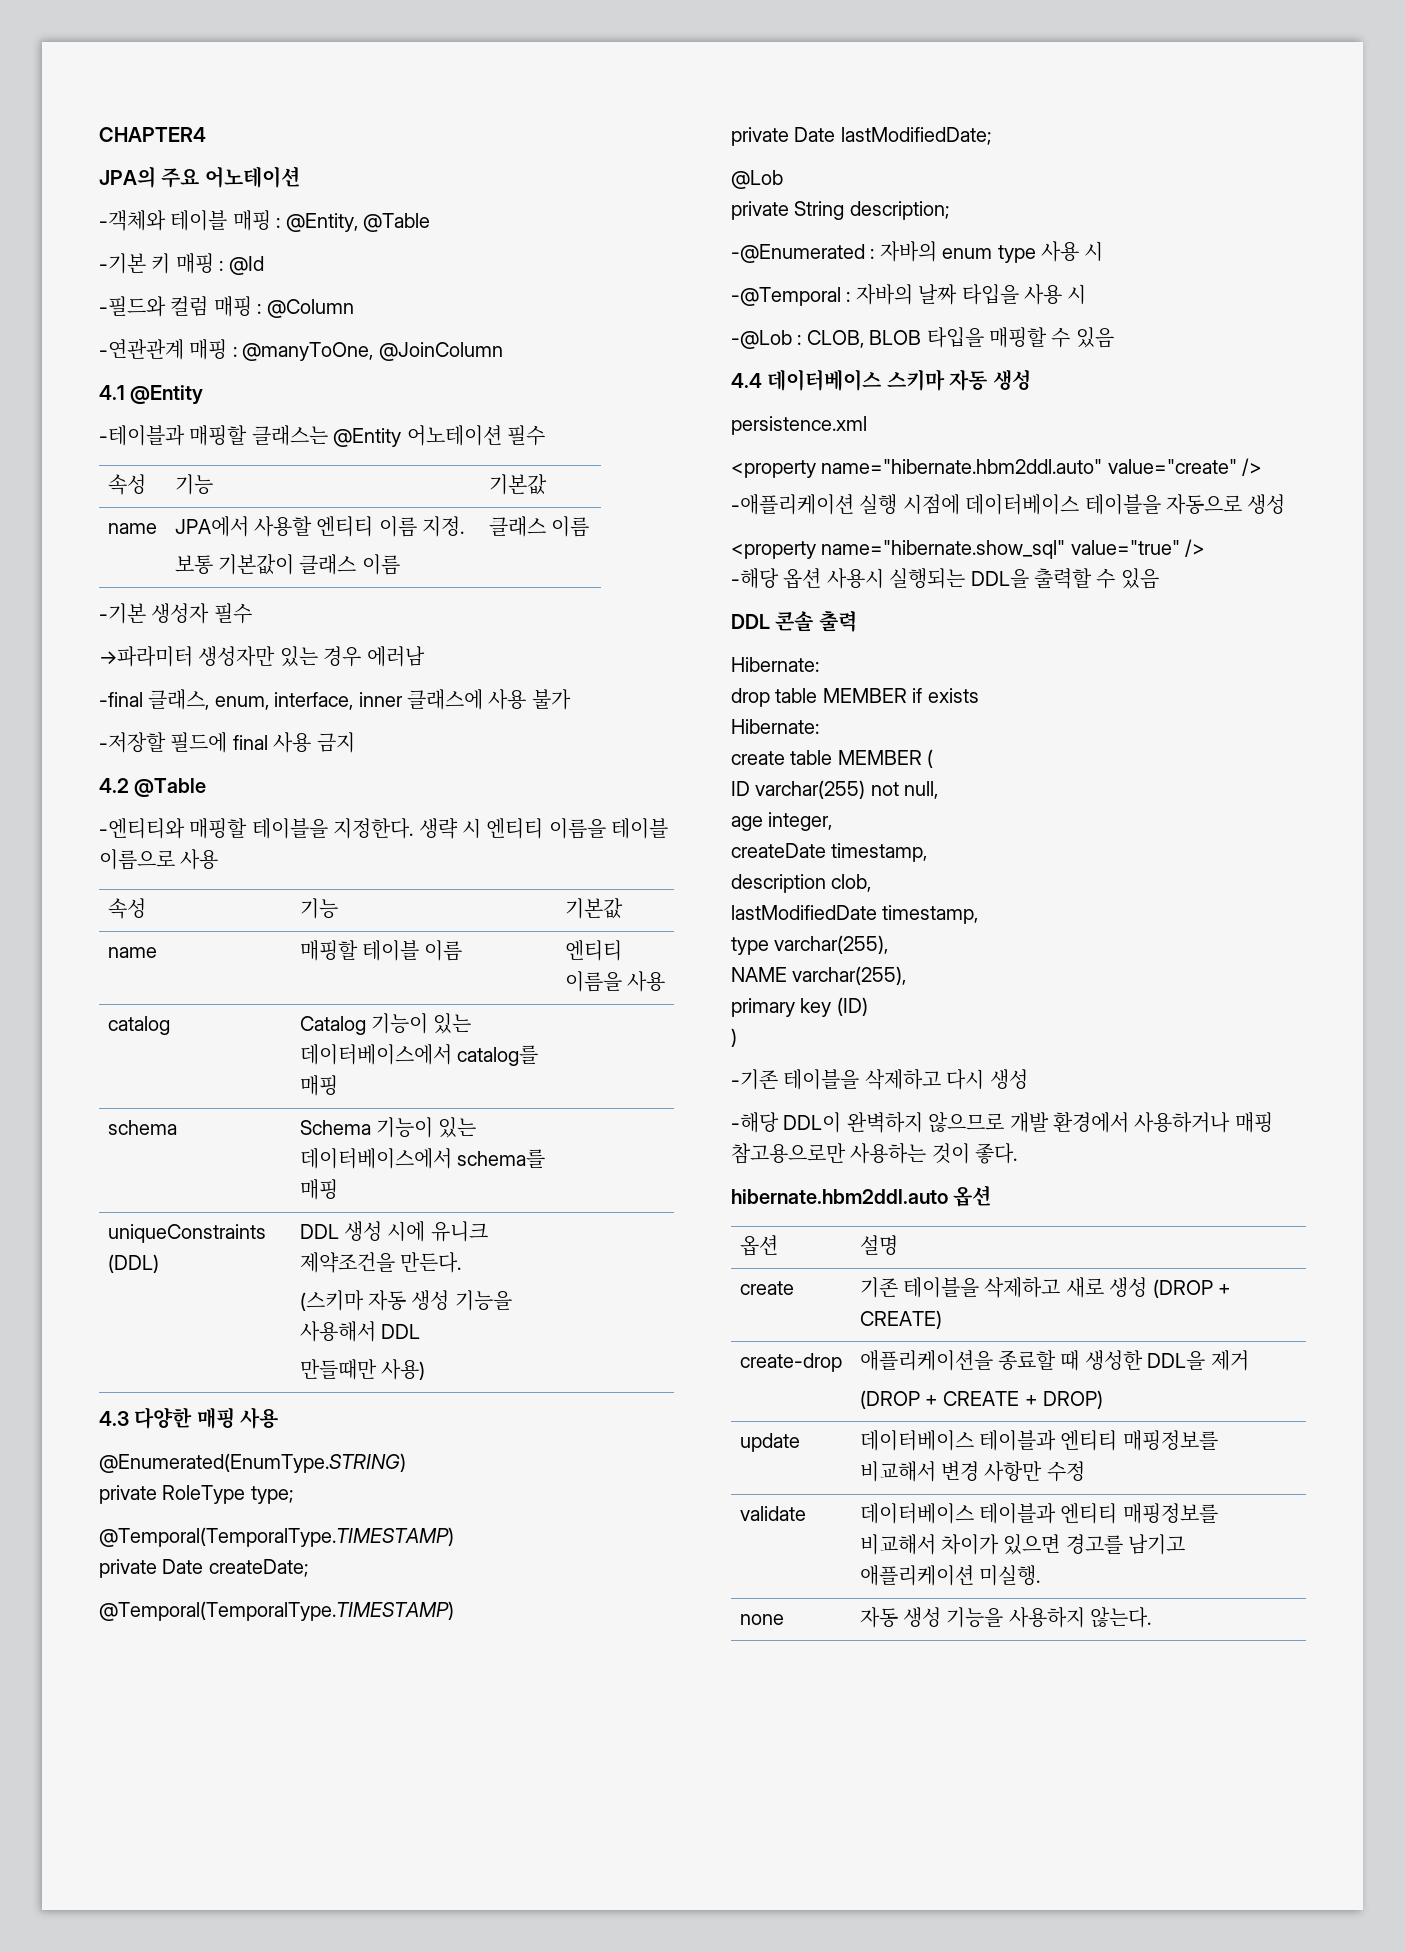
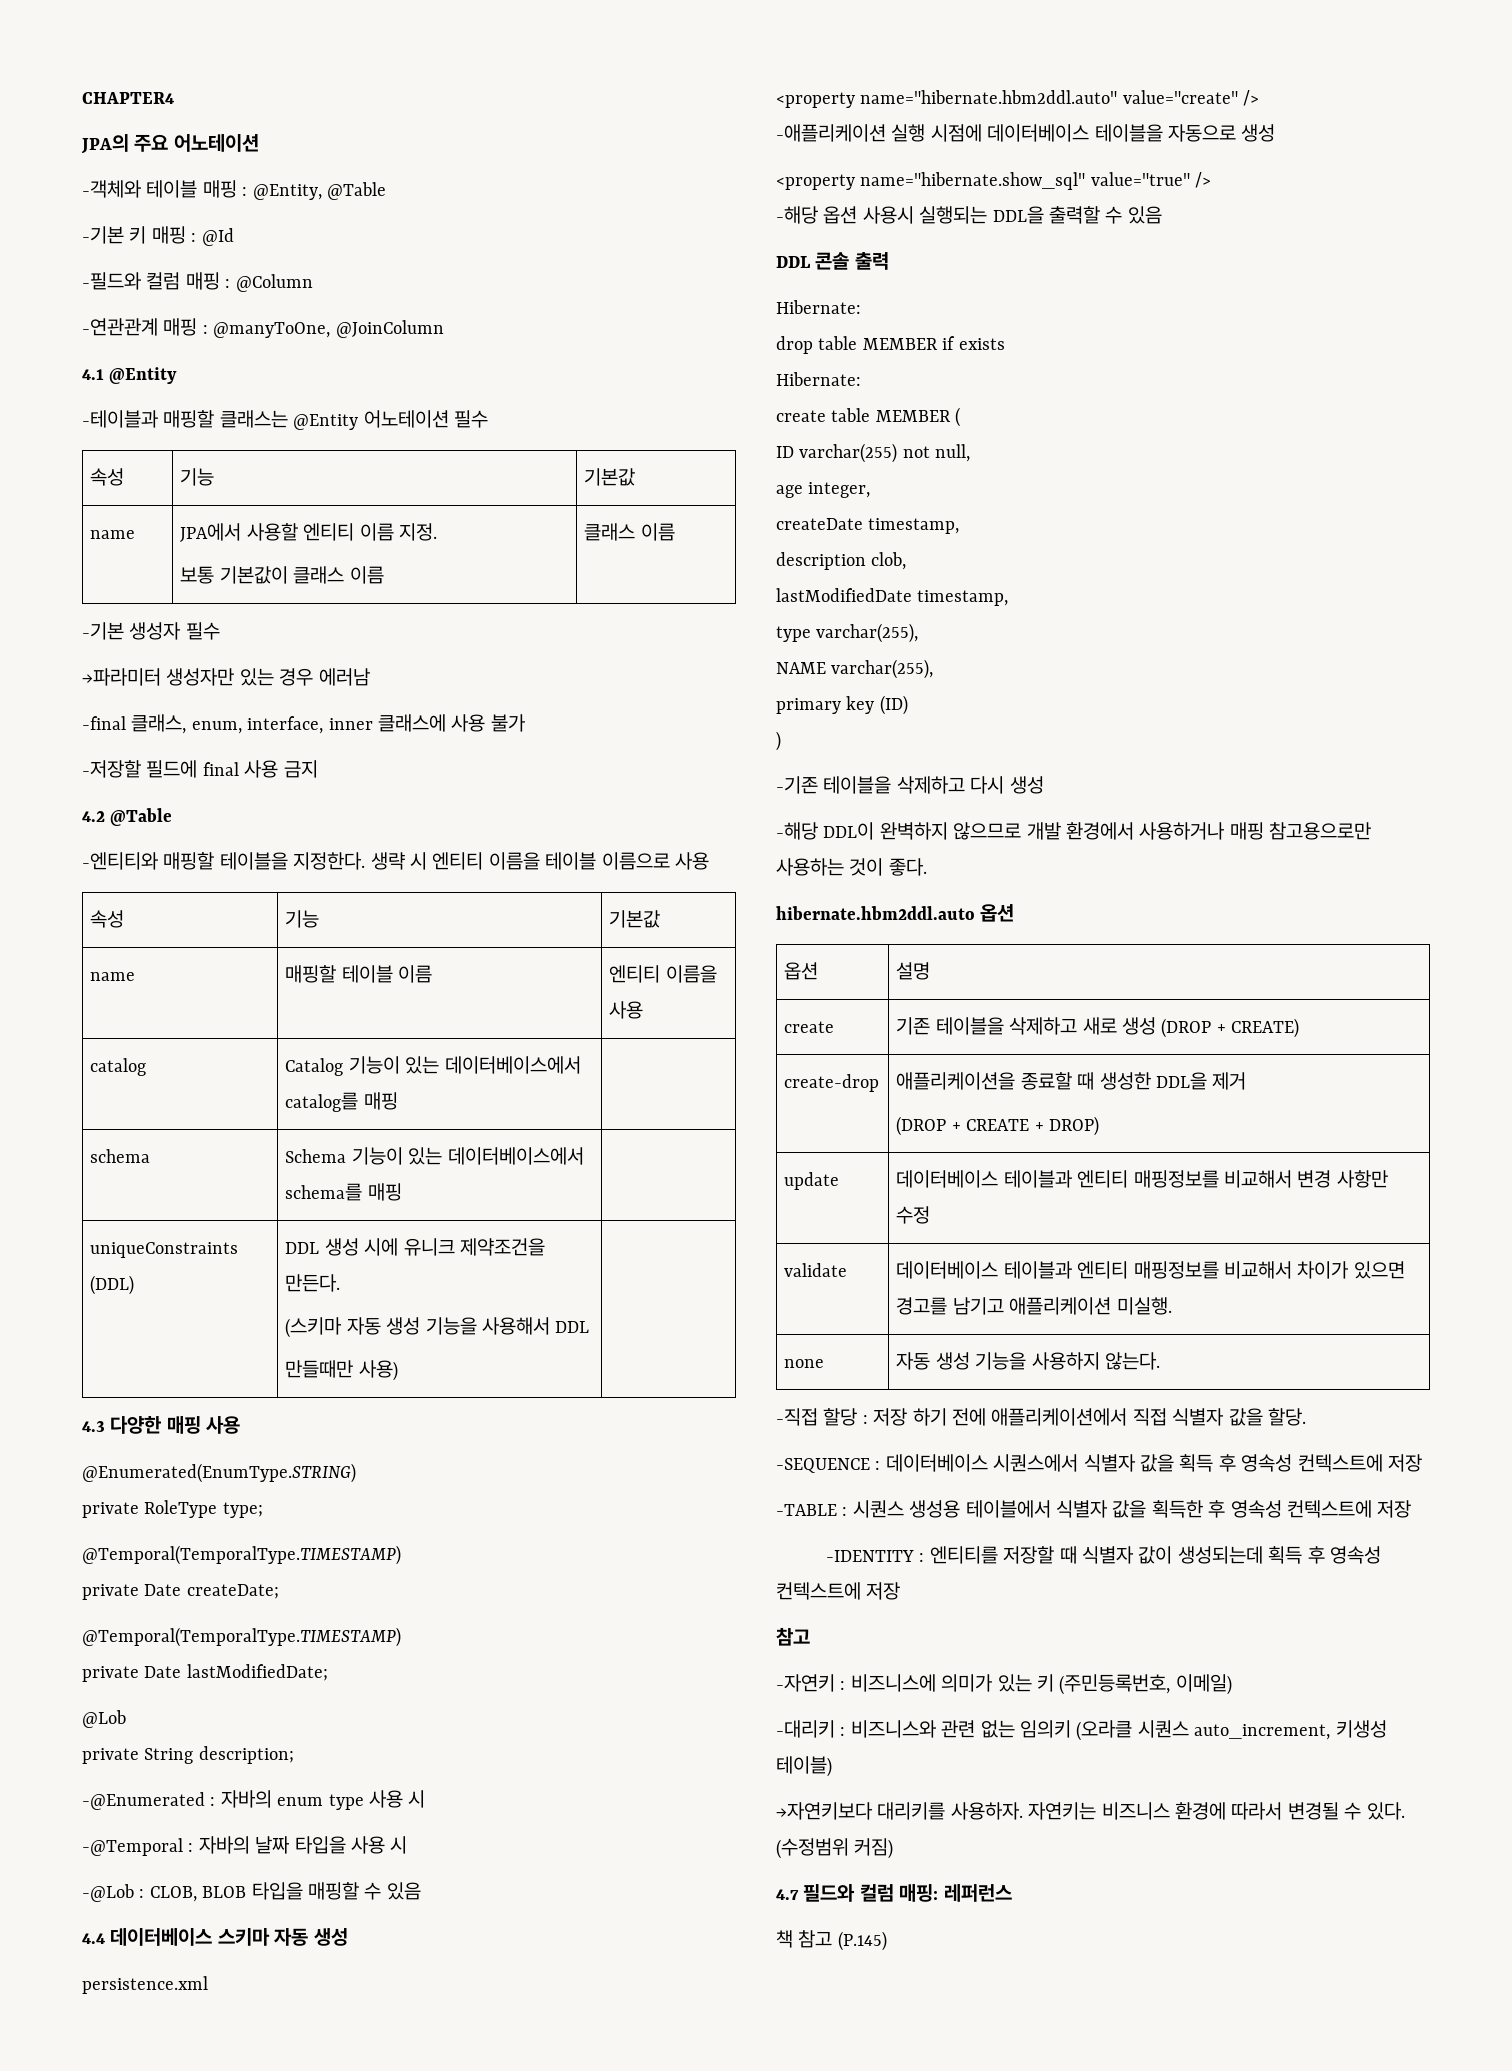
+ -직접 할당 : 저장 하기 전에 애플리케이션에서 직접 식별자 값을 할당.
+ -SEQUENCE : 데이터베이스 시퀀스에서 식별자 값을 획득 후 영속성 컨텍스트에 저장
+ -TABLE : 시퀀스 생성용 테이블에서 식별자 값을 획득한 후 영속성 컨텍스트에 저장
+ -IDENTITY : 엔티티를 저장할 때 식별자 값이 생성되는데 획득 후 영속성 컨텍스트에 저장
+ 참고
+ -자연키 : 비즈니스에 의미가 있는 키 (주민등록번호, 이메일)
+ -대리키 : 비즈니스와 관련 없는 임의키 (오라클 시퀀스 auto_increment, 키생성 테이블)
+ →자연키보다 대리키를 사용하자. 자연키는 비즈니스 환경에 따라서 변경될 수 있다. (수정범위 커짐)
+ 4.7 필드와 컬럼 매핑: 레퍼런스
+ 책 참고 (P.145)

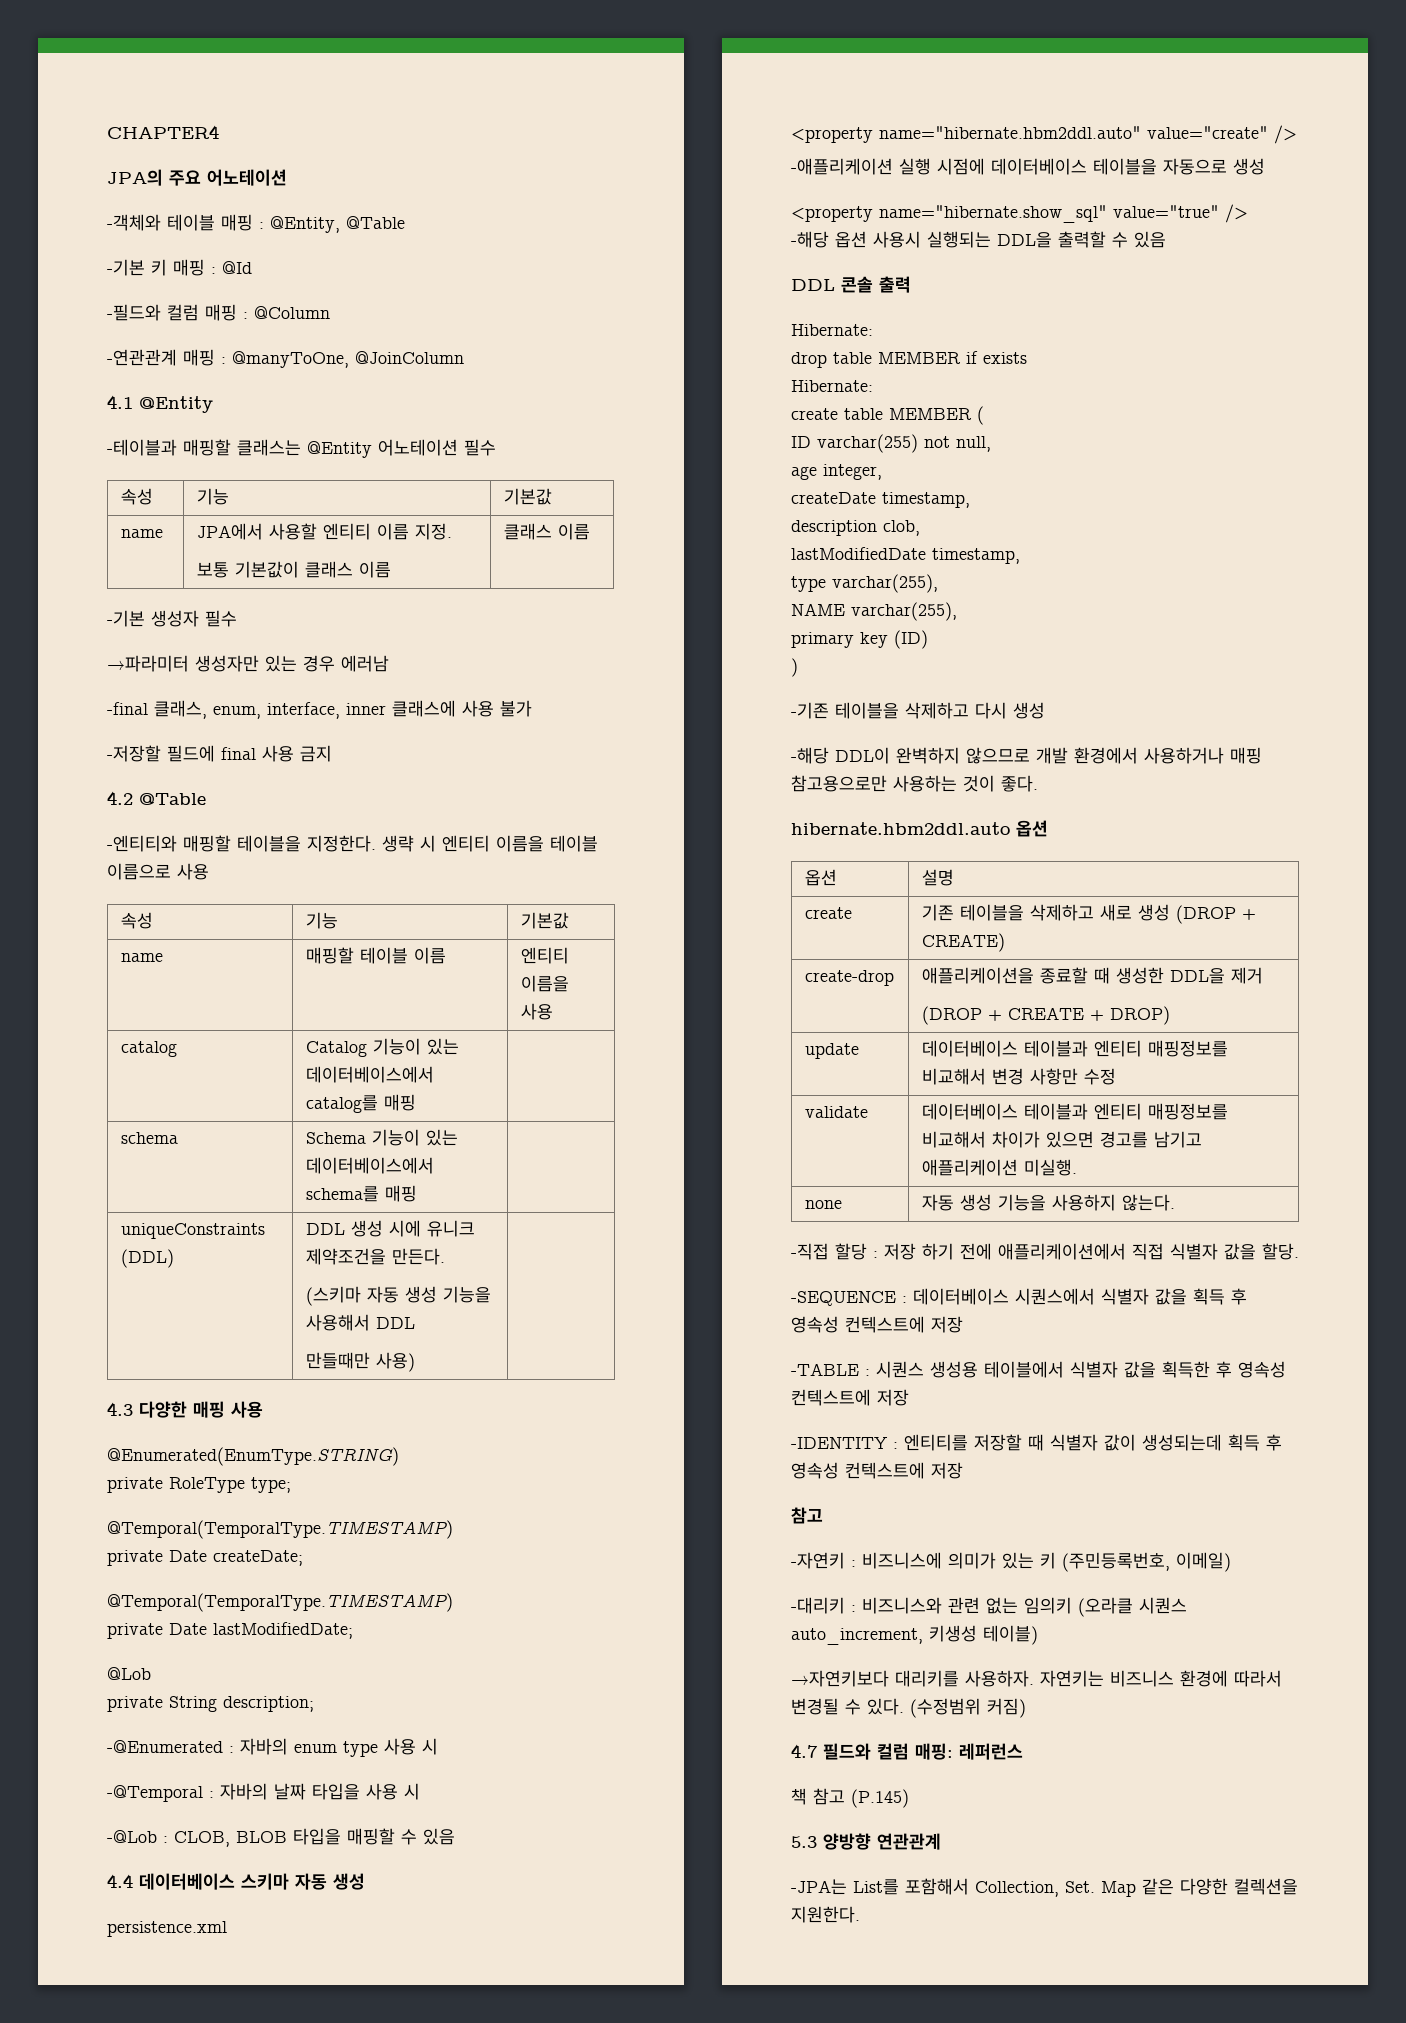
+ 5.3 양방향 연관관계
+ -JPA는 List를 포함해서 Collection, Set. Map 같은 다양한 컬렉션을 지원한다.

